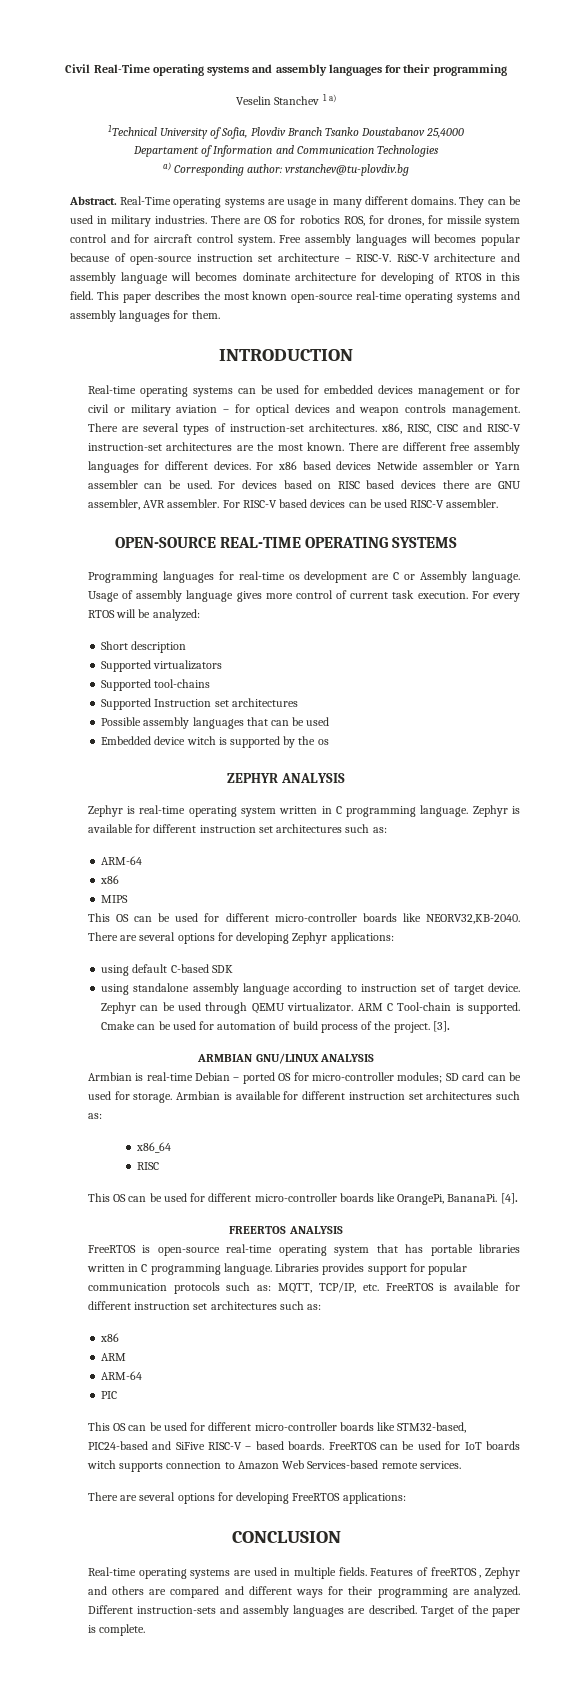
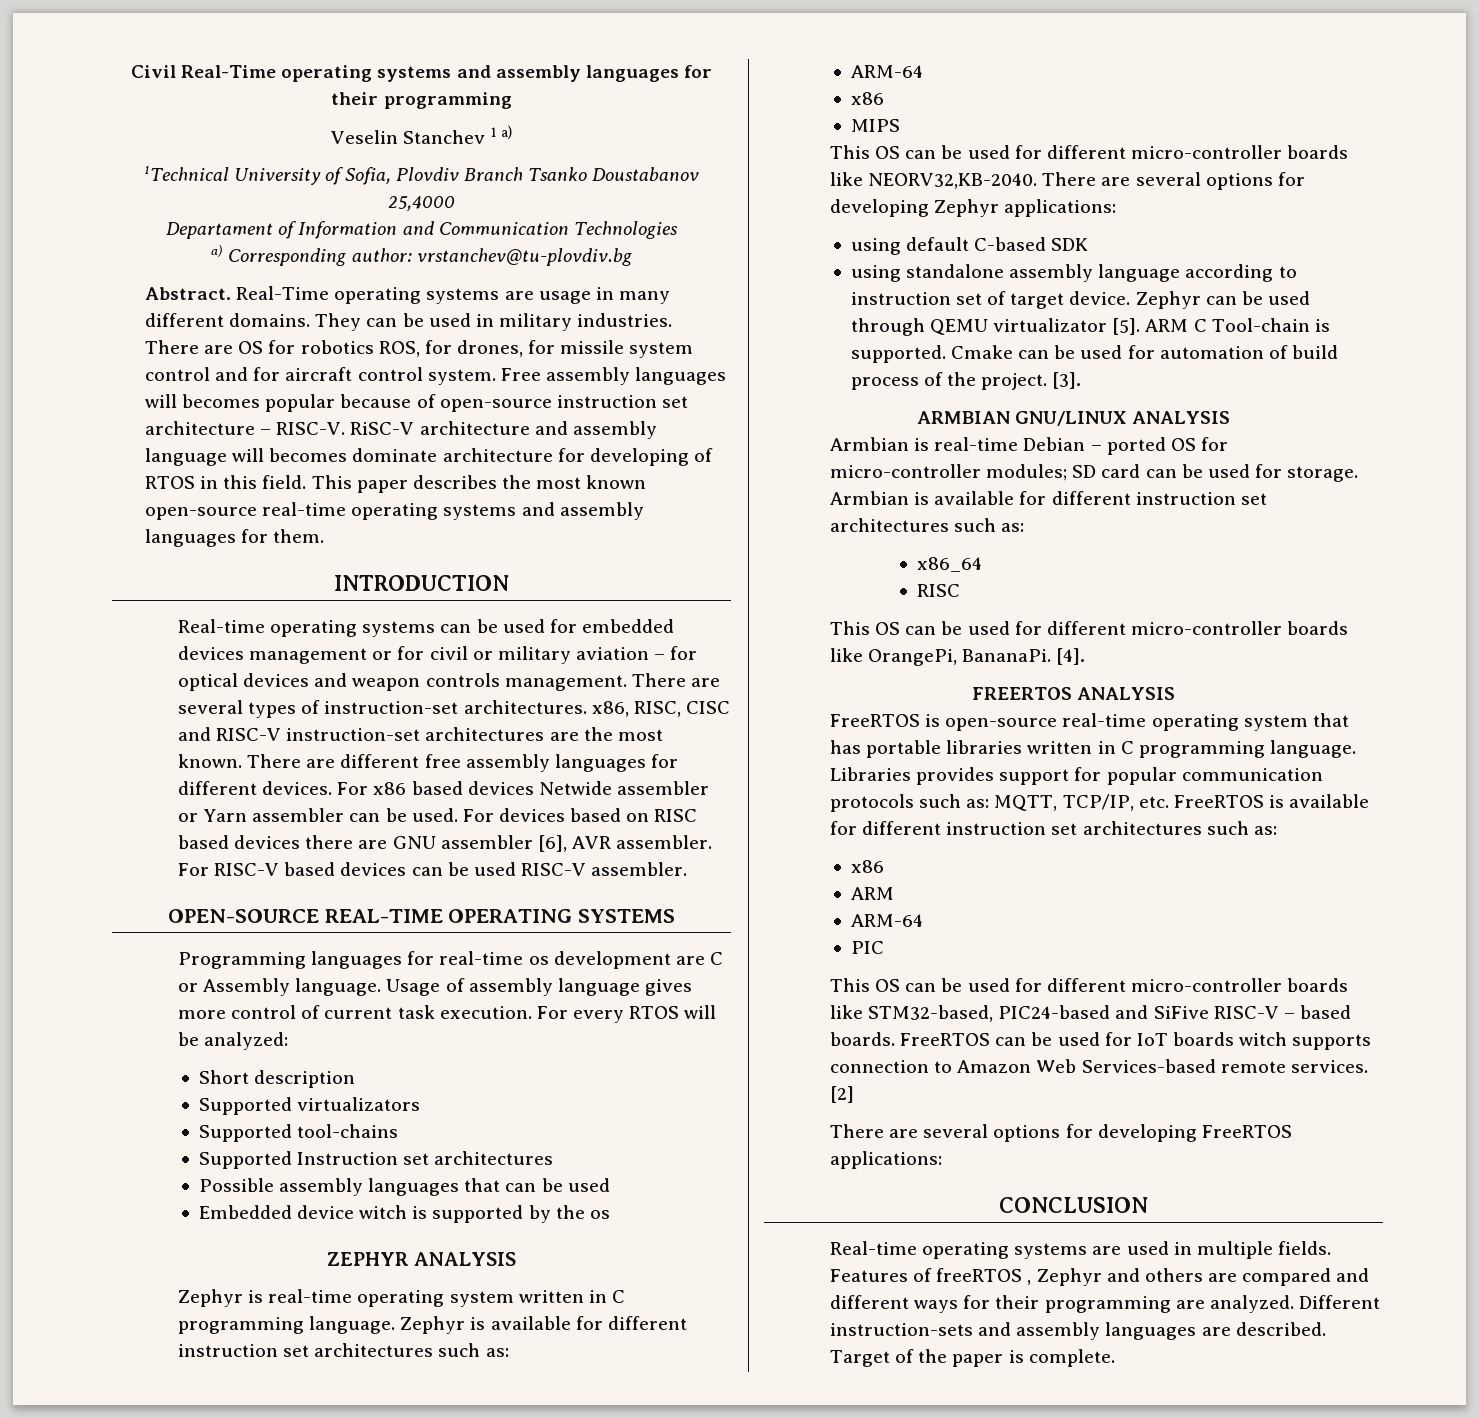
- For devices based on RISC based devices there are GNU assembler, AVR assembler.
+ For devices based on RISC based devices there are GNU assembler [6], AVR assembler.
- Zephyr can be used through QEMU virtualizator.
+ Zephyr can be used through QEMU virtualizator [5].
+ [2]

